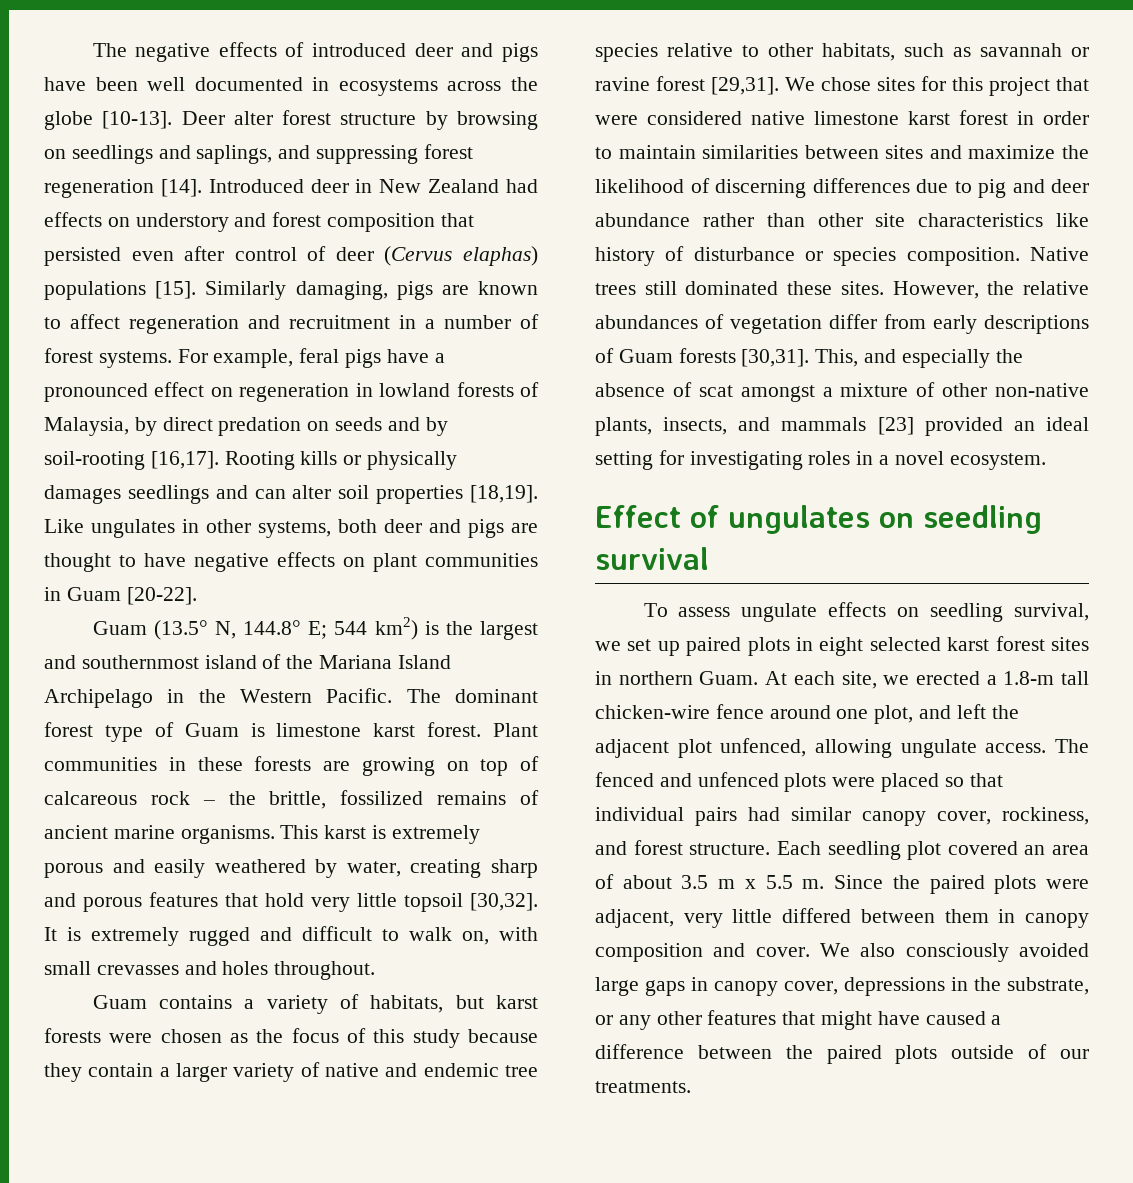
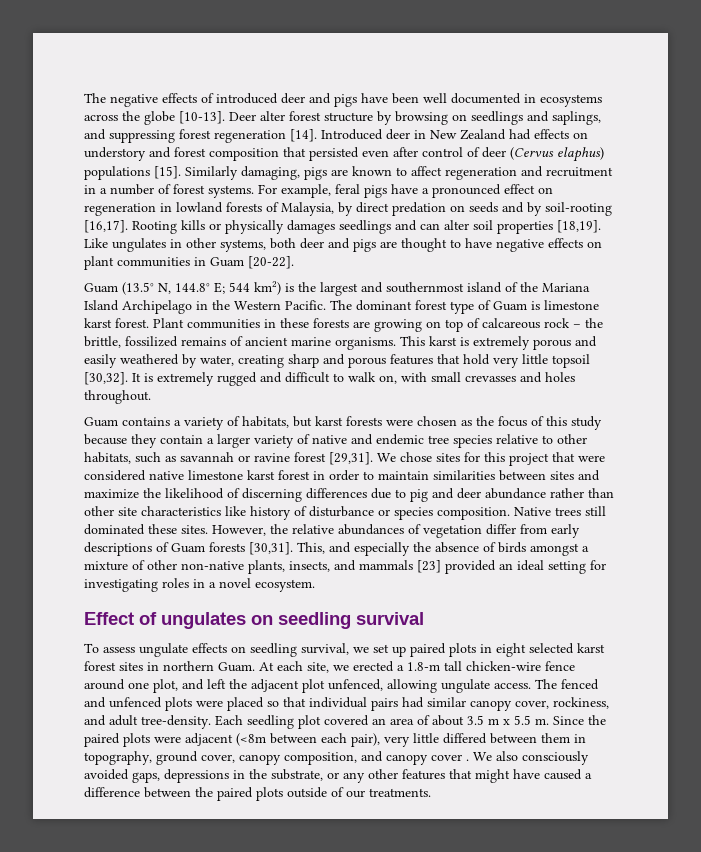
- Introduced deer in New Zealand had effects on understory and forest composition that persisted even after control of deer (Cervus elaphas) populations [15].
+ Introduced deer in New Zealand had effects on understory and forest composition that persisted even after control of deer (Cervus elaphus) populations [15].
- This, and especially the absence of scat amongst a mixture of other non-native plants, insects, and mammals [23] provided an ideal setting for investigating roles in a novel ecosystem.
+ This, and especially the absence of birds amongst a mixture of other non-native plants, insects, and mammals [23] provided an ideal setting for investigating roles in a novel ecosystem.
- The fenced and unfenced plots were placed so that individual pairs had similar canopy cover, rockiness, and forest structure.
+ The fenced and unfenced plots were placed so that individual pairs had similar canopy cover, rockiness, and adult tree-density.
- Since the paired plots were adjacent, very little differed between them in canopy composition and cover. We also consciously avoided large gaps in canopy cover, depressions in the substrate, or any other features that might have caused a difference between the paired plots outside of our treatments.
+ Since the paired plots were adjacent (<8m between each pair), very little differed between them in topography, ground cover, canopy composition, and canopy cover . We also consciously avoided gaps, depressions in the substrate, or any other features that might have caused a difference between the paired plots outside of our treatments.

